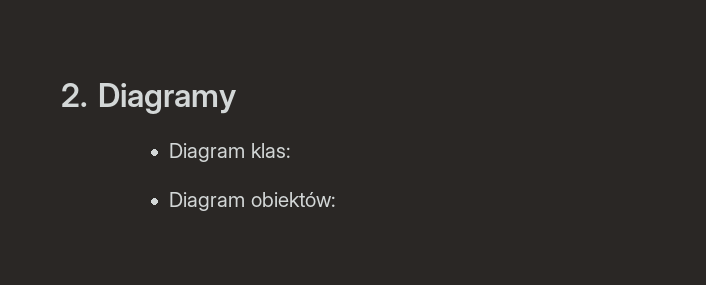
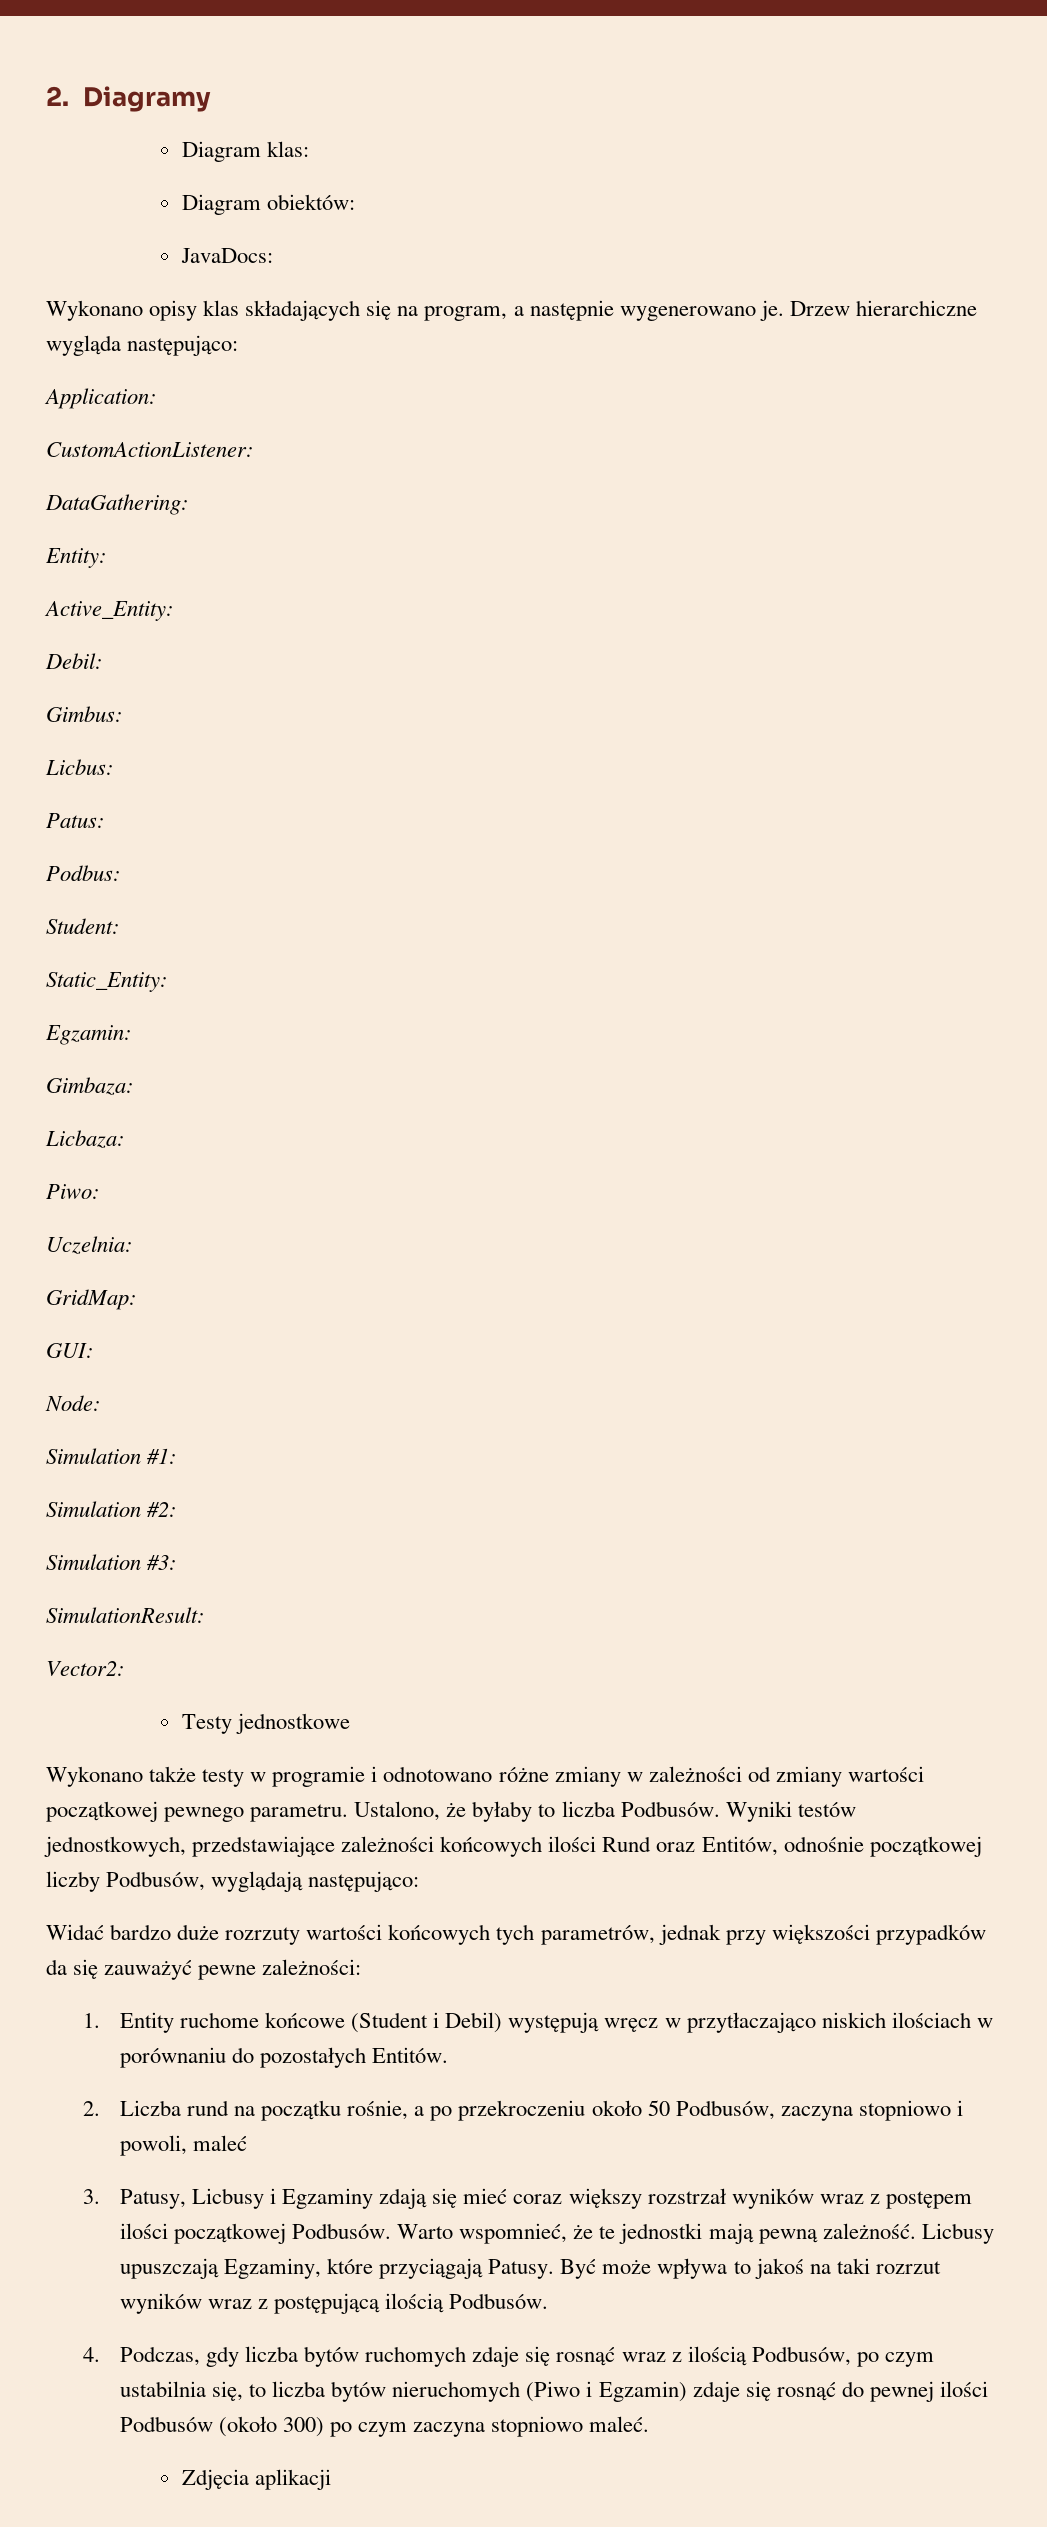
+ JavaDocs:
+ Wykonano opisy klas składających się na program, a następnie wygenerowano je. Drzew hierarchiczne wygląda następująco:
+ Application:
+ CustomActionListener:
+ DataGathering:
+ Entity:
+ Active_Entity:
+ Debil:
+ Gimbus:
+ Licbus:
+ Patus:
+ Podbus:
+ Student:
+ Static_Entity:
+ Egzamin:
+ Gimbaza:
+ Licbaza:
+ Piwo:
+ Uczelnia:
+ GridMap:
+ GUI:
+ Node:
+ Simulation #1:
+ Simulation #2:
+ Simulation #3:
+ SimulationResult:
+ Vector2:
+ Testy jednostkowe
+ Wykonano także testy w programie i odnotowano różne zmiany w zależności od zmiany wartości początkowej pewnego parametru. Ustalono, że byłaby to liczba Podbusów. Wyniki testów jednostkowych, przedstawiające zależności końcowych ilości Rund oraz Entitów, odnośnie początkowej liczby Podbusów, wyglądają następująco:
+ Widać bardzo duże rozrzuty wartości końcowych tych parametrów, jednak przy większości przypadków da się zauważyć pewne zależności:
+ 1. Entity ruchome końcowe (Student i Debil) występują wręcz w przytłaczająco niskich ilościach w porównaniu do pozostałych Entitów.
+ 2. Liczba rund na początku rośnie, a po przekroczeniu około 50 Podbusów, zaczyna stopniowo i powoli, maleć
+ 3. Patusy, Licbusy i Egzaminy zdają się mieć coraz większy rozstrzał wyników wraz z postępem ilości początkowej Podbusów. Warto wspomnieć, że te jednostki mają pewną zależność. Licbusy upuszczają Egzaminy, które przyciągają Patusy. Być może wpływa to jakoś na taki rozrzut wyników wraz z postępującą ilością Podbusów.
+ 4. Podczas, gdy liczba bytów ruchomych zdaje się rosnąć wraz z ilością Podbusów, po czym ustabilnia się, to liczba bytów nieruchomych (Piwo i Egzamin) zdaje się rosnąć do pewnej ilości Podbusów (około 300) po czym zaczyna stopniowo maleć.
+ Zdjęcia aplikacji

